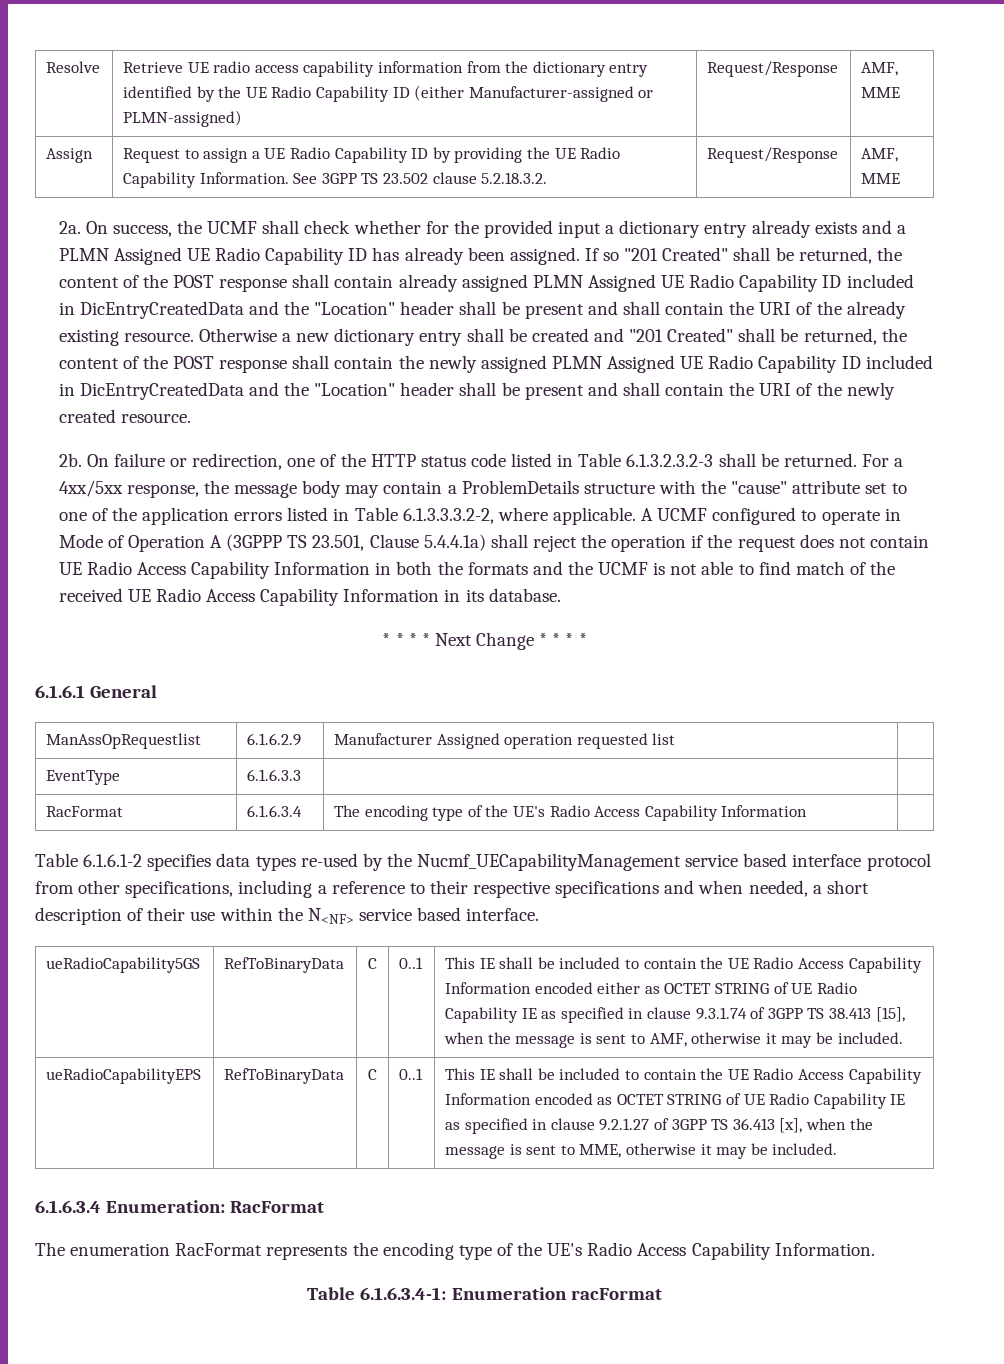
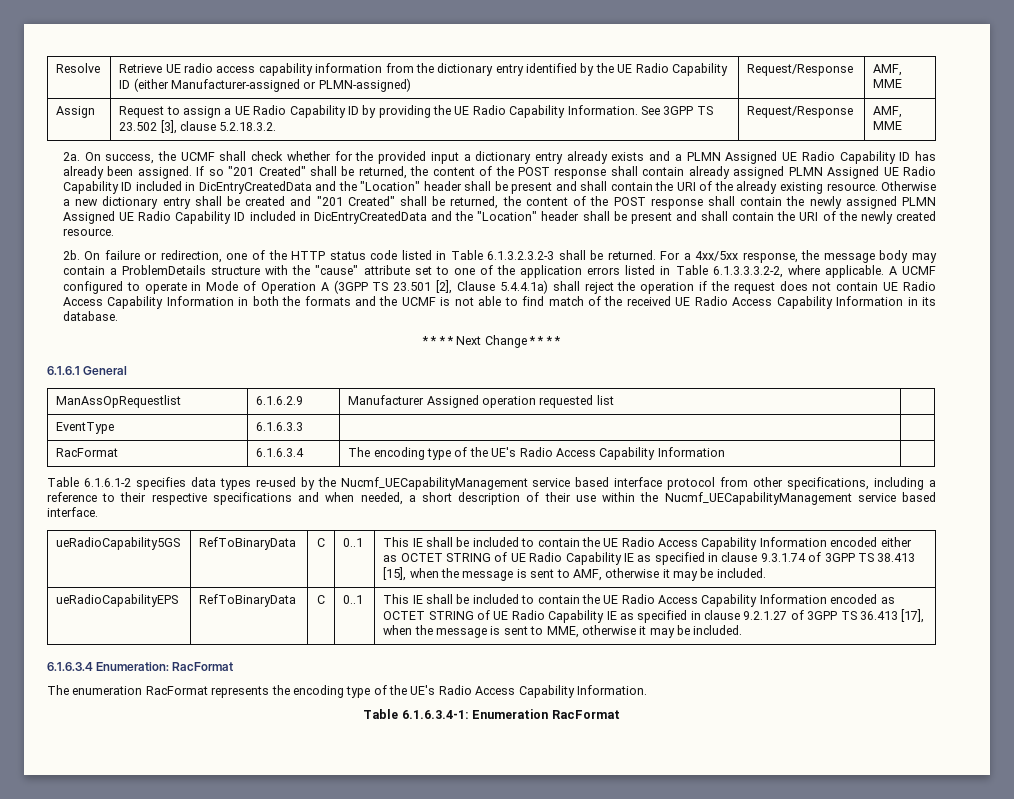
- Assign | Request to assign a UE Radio Capability ID by providing the UE Radio Capability Information. See 3GPP TS 23.502 clause 5.2.18.3.2. | Request/Response | AMF, MME
+ Assign | Request to assign a UE Radio Capability ID by providing the UE Radio Capability Information. See 3GPP TS 23.502 [3], clause 5.2.18.3.2. | Request/Response | AMF, MME
- A UCMF configured to operate in Mode of Operation A (3GPPP TS 23.501, Clause 5.4.4.1a) shall reject the operation if the request does not contain UE Radio Access Capability Information in both the formats and the UCMF is not able to find match of the received UE Radio Access Capability Information in its database.
+ A UCMF configured to operate in Mode of Operation A (3GPP TS 23.501 [2], Clause 5.4.4.1a) shall reject the operation if the request does not contain UE Radio Access Capability Information in both the formats and the UCMF is not able to find match of the received UE Radio Access Capability Information in its database.
- Table 6.1.6.1-2 specifies data types re-used by the Nucmf_UECapabilityManagement service based interface protocol from other specifications, including a reference to their respective specifications and when needed, a short description of their use within the N<NF> service based interface.
+ Table 6.1.6.1-2 specifies data types re-used by the Nucmf_UECapabilityManagement service based interface protocol from other specifications, including a reference to their respective specifications and when needed, a short description of their use within the Nucmf_UECapabilityManagement service based interface.
- This IE shall be included to contain the UE Radio Access Capability Information encoded as OCTET STRING of UE Radio Capability IE as specified in clause 9.2.1.27 of 3GPP TS 36.413 [x], when the message is sent to MME, otherwise it may be included.
+ This IE shall be included to contain the UE Radio Access Capability Information encoded as OCTET STRING of UE Radio Capability IE as specified in clause 9.2.1.27 of 3GPP TS 36.413 [17], when the message is sent to MME, otherwise it may be included.
- Table 6.1.6.3.4-1: Enumeration racFormat
+ Table 6.1.6.3.4-1: Enumeration RacFormat

